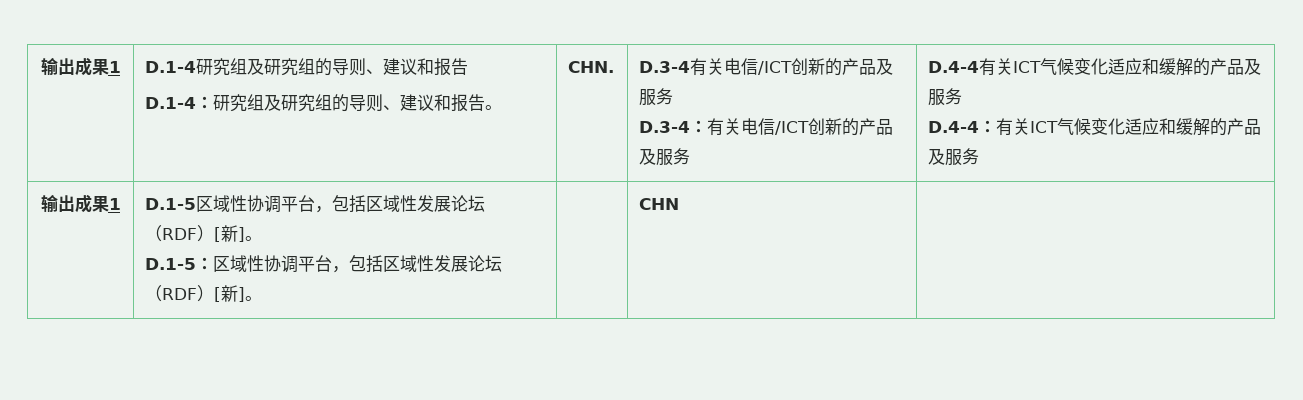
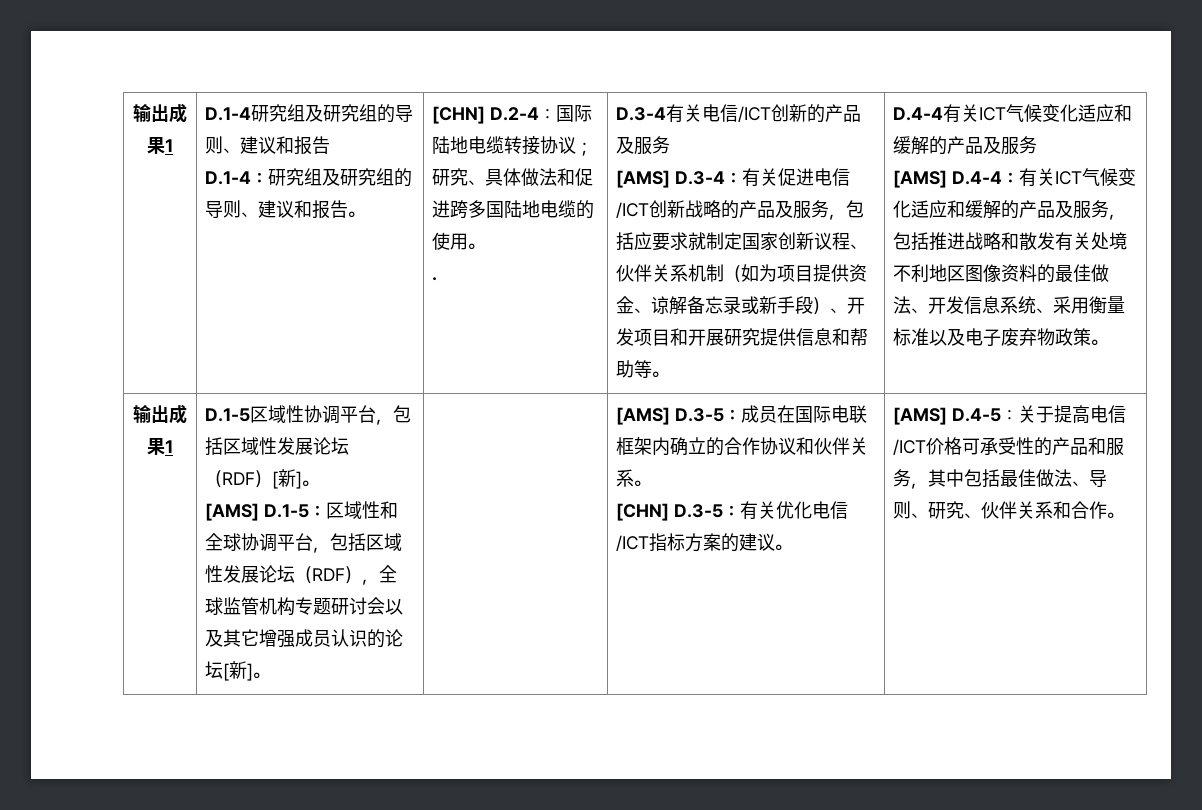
- CHN.
+ [CHN] D.2-4：国际陆地电缆转接协议；研究、具体做法和促进跨多国陆地电缆的使用。
+ .
- D.3-4：有关电信/ICT创新的产品及服务
+ [AMS] D.3-4：有关促进电信/ICT创新战略的产品及服务，包括应要求就制定国家创新议程、伙伴关系机制（如为项目提供资金、谅解备忘录或新手段）、开发项目和开展研究提供信息和帮助等。
- D.4-4：有关ICT气候变化适应和缓解的产品及服务
+ [AMS] D.4-4：有关ICT气候变化适应和缓解的产品及服务，包括推进战略和散发有关处境不利地区图像资料的最佳做法、开发信息系统、采用衡量标准以及电子废弃物政策。
- D.1-5：区域性协调平台，包括区域性发展论坛（RDF）[新]。 | | CHN
+ [AMS] D.1-5：区域性和全球协调平台，包括区域性发展论坛（RDF），全球监管机构专题研讨会以及其它增强成员认识的论坛[新]。 | | [AMS] D.3-5：成员在国际电联框架内确立的合作协议和伙伴关系。
+ [CHN] D.3-5：有关优化电信/ICT指标方案的建议。 | [AMS] D.4-5：关于提高电信/ICT价格可承受性的产品和服务，其中包括最佳做法、导则、研究、伙伴关系和合作。

